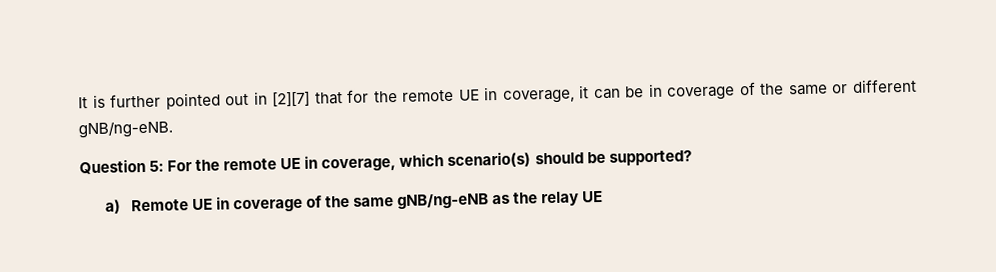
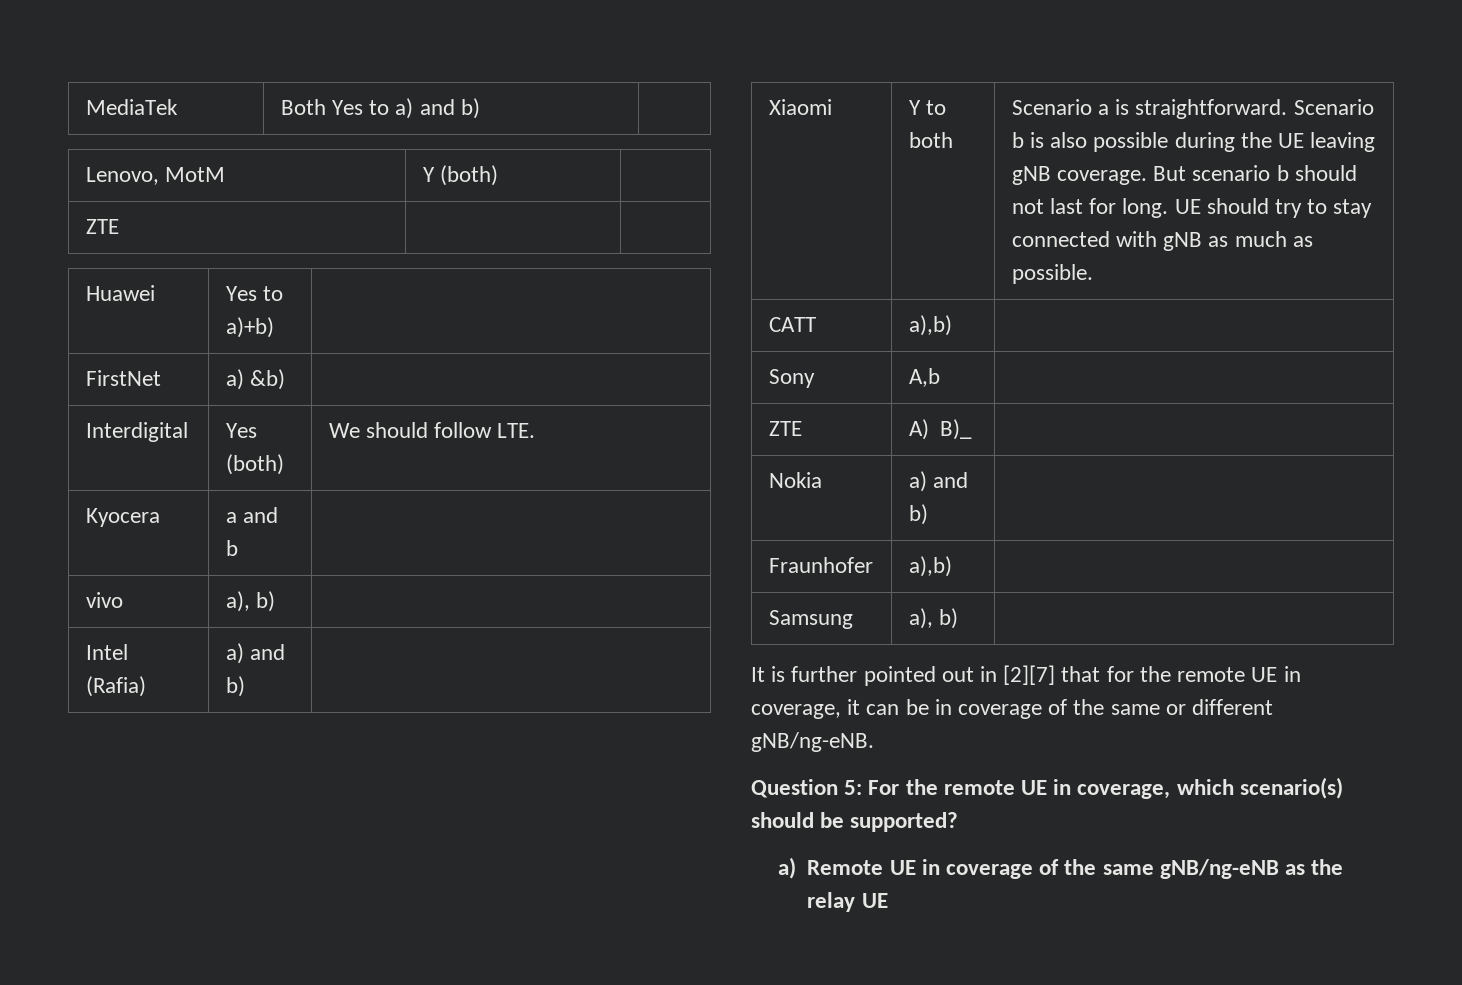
+ MediaTek | Both Yes to a) and b) |
+ Lenovo, MotM | Y (both) |
+ ZTE | |
+ Huawei | Yes to a)+b) |
+ FirstNet | a) &b) |
+ Interdigital | Yes (both) | We should follow LTE.
+ Kyocera | a and b |
+ vivo | a), b) |
+ Intel (Rafia) | a) and b) |
+ Xiaomi | Y to both | Scenario a is straightforward. Scenario b is also possible during the UE leaving gNB coverage. But scenario b should not last for long. UE should try to stay connected with gNB as much as possible.
+ CATT | a),b) |
+ Sony | A,b |
+ ZTE | A) B)_ |
+ Nokia | a) and b) |
+ Fraunhofer | a),b) |
+ Samsung | a), b) |

